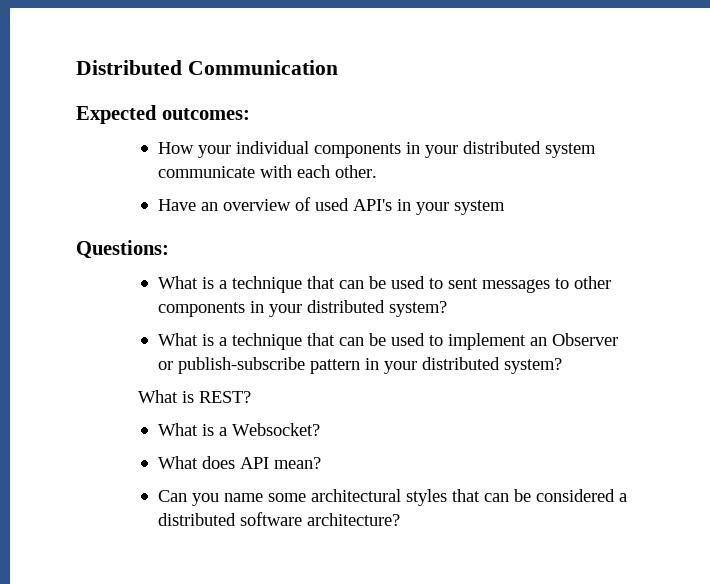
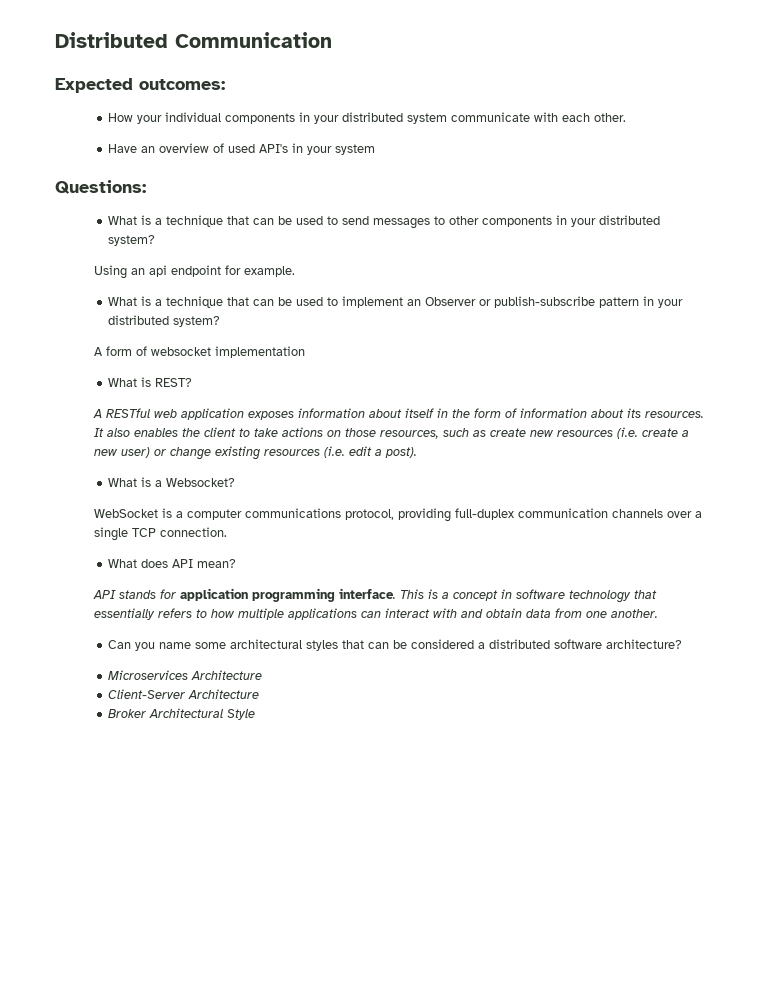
- What is a technique that can be used to sent messages to other components in your distributed system?
+ What is a technique that can be used to send messages to other components in your distributed system?
+ Using an api endpoint for example.
+ A form of websocket implementation
  What is REST?
+ A RESTful web application exposes information about itself in the form of information about its resources. It also enables the client to take actions on those resources, such as create new resources (i.e. create a new user) or change existing resources (i.e. edit a post).
  What is a Websocket?
+ WebSocket is a computer communications protocol, providing full-duplex communication channels over a single TCP connection.
  What does API mean?
+ API stands for application programming interface. This is a concept in software technology that essentially refers to how multiple applications can interact with and obtain data from one another.
+ Microservices Architecture
+ Client-Server Architecture
+ Broker Architectural Style

